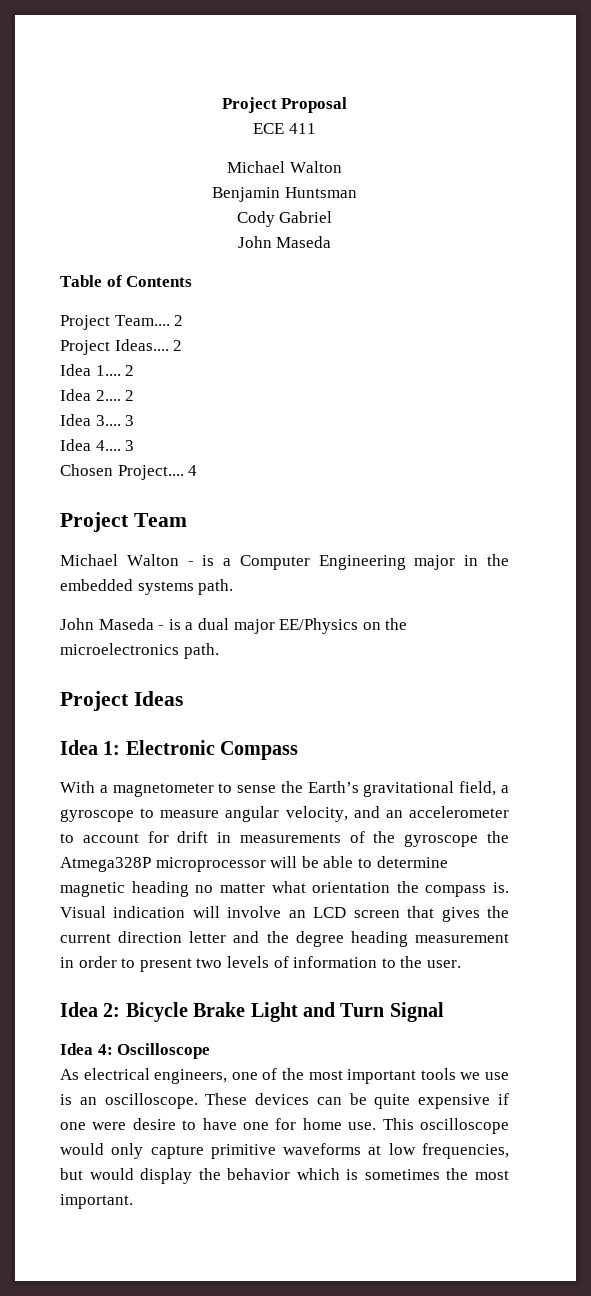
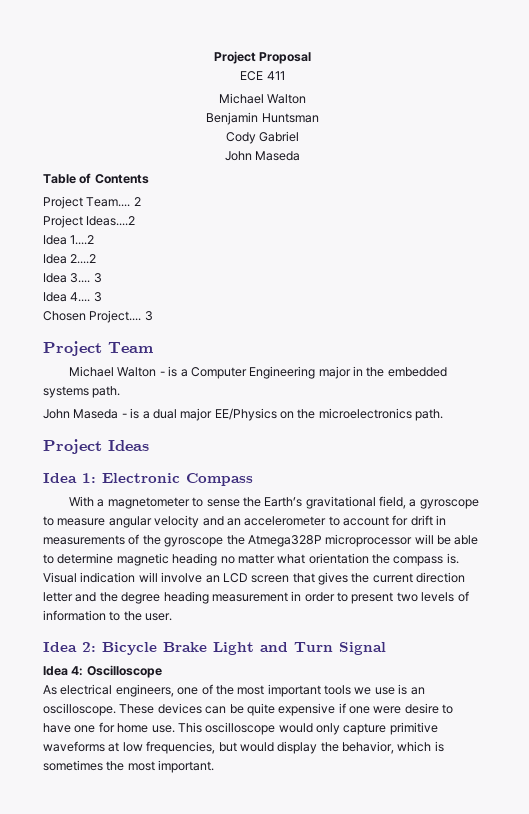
- Project Ideas.... 2
- Idea 1.... 2
- Idea 2.... 2
+ Project Ideas....2
+ Idea 1....2
+ Idea 2....2
- Chosen Project.... 4
+ Chosen Project.... 3
- With a magnetometer to sense the Earth’s gravitational field, a gyroscope to measure angular velocity, and an accelerometer to account for drift in measurements of the gyroscope the Atmega328P microprocessor will be able to determine magnetic heading no matter what orientation the compass is.
+ With a magnetometer to sense the Earth’s gravitational field, a gyroscope to measure angular velocity and an accelerometer to account for drift in measurements of the gyroscope the Atmega328P microprocessor will be able to determine magnetic heading no matter what orientation the compass is.
- This oscilloscope would only capture primitive waveforms at low frequencies, but would display the behavior which is sometimes the most important.
+ This oscilloscope would only capture primitive waveforms at low frequencies, but would display the behavior, which is sometimes the most important.

